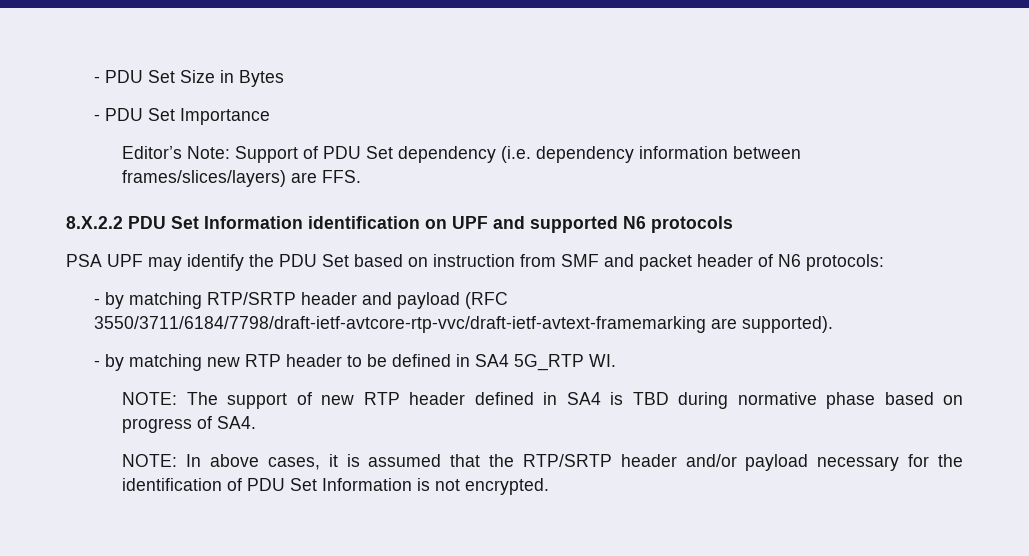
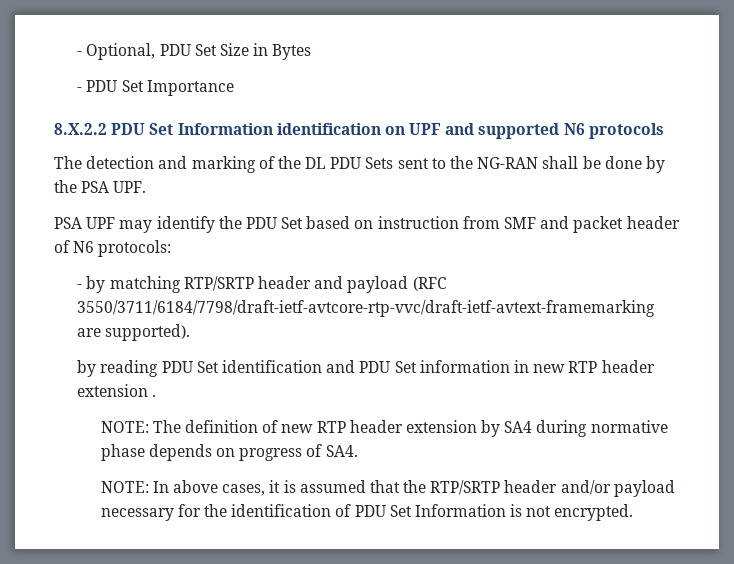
- - PDU Set Size in Bytes
+ - Optional, PDU Set Size in Bytes
- Editor’s Note: Support of PDU Set dependency (i.e. dependency information between frames/slices/layers) are FFS.
+ The detection and marking of the DL PDU Sets sent to the NG-RAN shall be done by the PSA UPF.
- - by matching new RTP header to be defined in SA4 5G_RTP WI.
+ by reading PDU Set identification and PDU Set information in new RTP header extension .
- NOTE: The support of new RTP header defined in SA4 is TBD during normative phase based on progress of SA4.
+ NOTE: The definition of new RTP header extension by SA4 during normative phase depends on progress of SA4.

